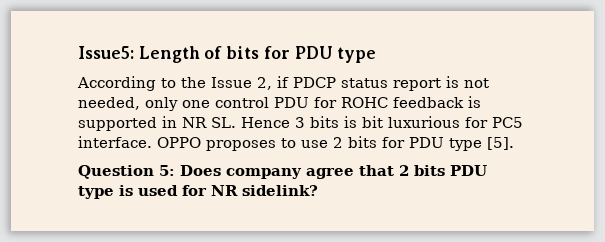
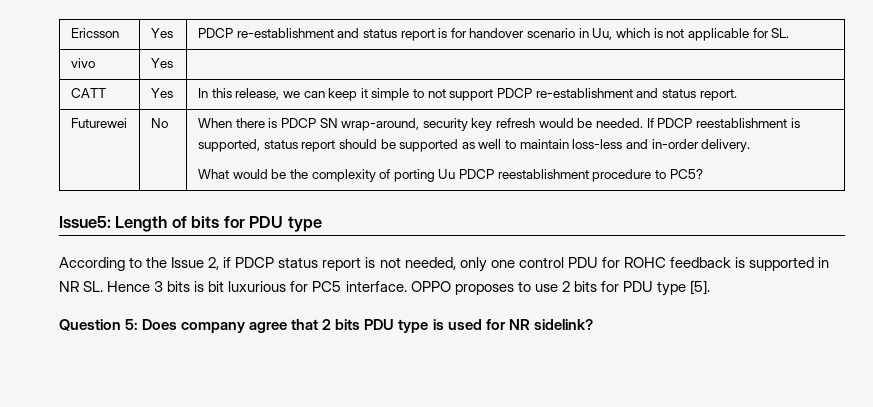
+ Ericsson | Yes | PDCP re-establishment and status report is for handover scenario in Uu, which is not applicable for SL.
+ vivo | Yes |
+ CATT | Yes | In this release, we can keep it simple to not support PDCP re-establishment and status report.
+ Futurewei | No | When there is PDCP SN wrap-around, security key refresh would be needed. If PDCP reestablishment is supported, status report should be supported as well to maintain loss-less and in-order delivery.
+ What would be the complexity of porting Uu PDCP reestablishment procedure to PC5?

